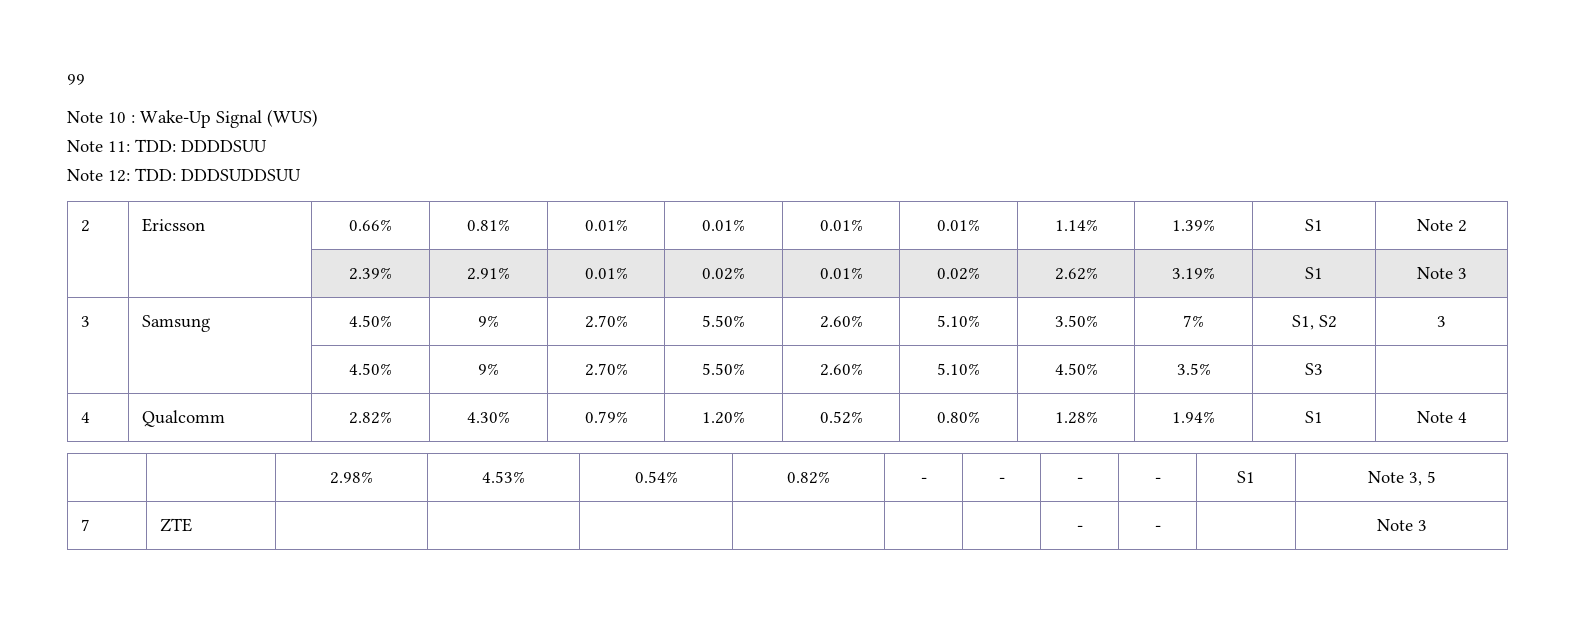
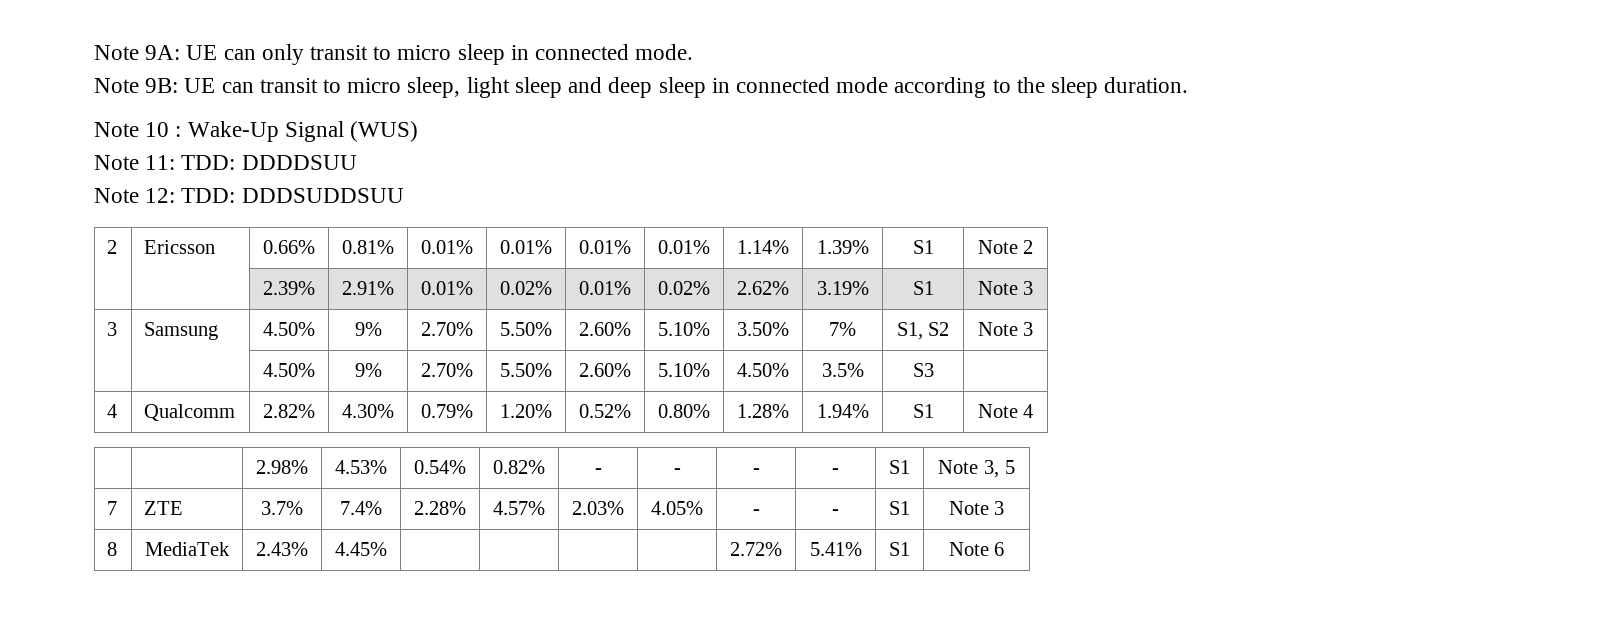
- 99
+ Note 9A: UE can only transit to micro sleep in connected mode.
+ Note 9B: UE can transit to micro sleep, light sleep and deep sleep in connected mode according to the sleep duration.
- 3 | Samsung | 4.50% | 9% | 2.70% | 5.50% | 2.60% | 5.10% | 3.50% | 7% | S1, S2 | 3
+ 3 | Samsung | 4.50% | 9% | 2.70% | 5.50% | 2.60% | 5.10% | 3.50% | 7% | S1, S2 | Note 3
- 7 | ZTE | | | | | | | - | - | | Note 3
+ 7 | ZTE | 3.7% | 7.4% | 2.28% | 4.57% | 2.03% | 4.05% | - | - | S1 | Note 3
+ 8 | MediaTek | 2.43% | 4.45% | | | | | 2.72% | 5.41% | S1 | Note 6

